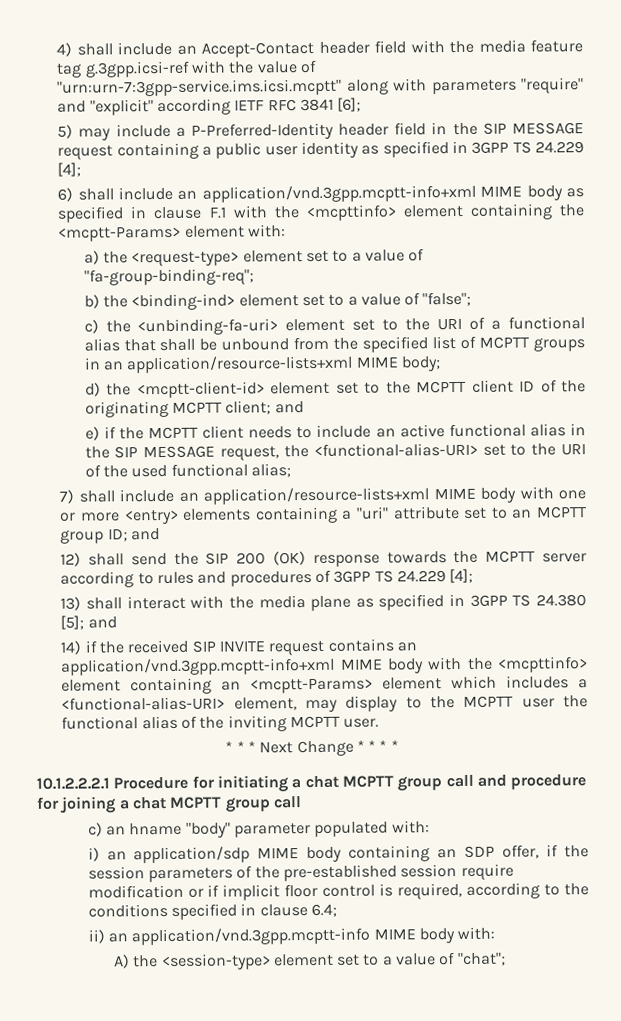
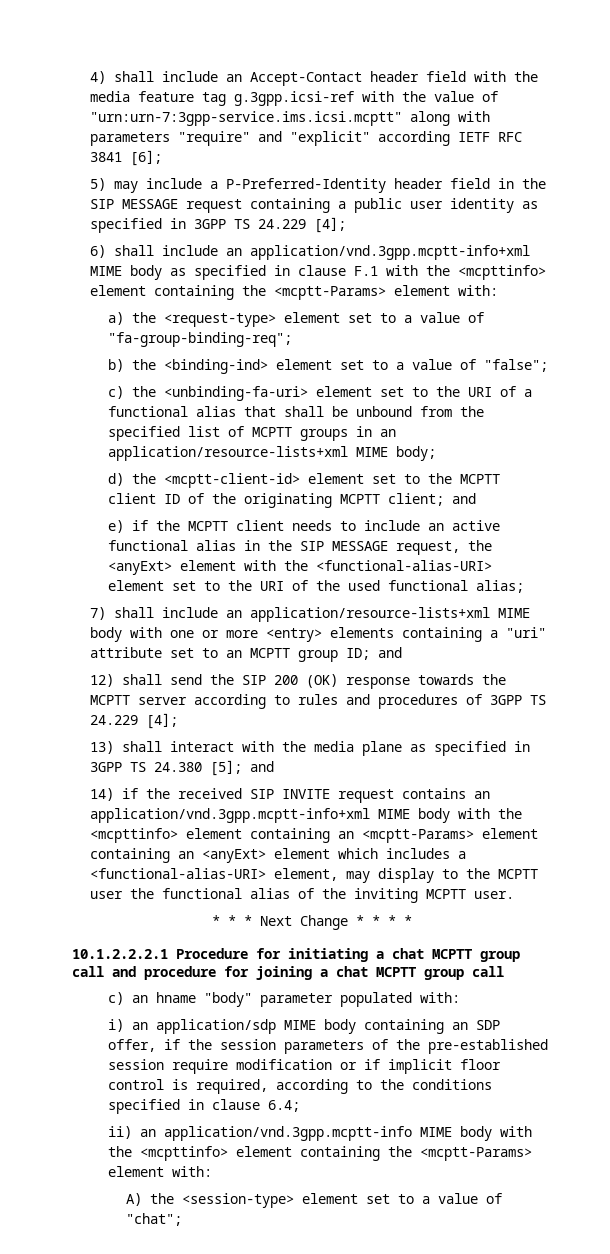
- e) if the MCPTT client needs to include an active functional alias in the SIP MESSAGE request, the <functional-alias-URI> set to the URI of the used functional alias;
+ e) if the MCPTT client needs to include an active functional alias in the SIP MESSAGE request, the <anyExt> element with the <functional-alias-URI> element set to the URI of the used functional alias;
- 14) if the received SIP INVITE request contains an application/vnd.3gpp.mcptt-info+xml MIME body with the <mcpttinfo> element containing an <mcptt-Params> element which includes a <functional-alias-URI> element, may display to the MCPTT user the functional alias of the inviting MCPTT user.
+ 14) if the received SIP INVITE request contains an application/vnd.3gpp.mcptt-info+xml MIME body with the <mcpttinfo> element containing an <mcptt-Params> element containing an <anyExt> element which includes a <functional-alias-URI> element, may display to the MCPTT user the functional alias of the inviting MCPTT user.
- ii) an application/vnd.3gpp.mcptt-info MIME body with:
+ ii) an application/vnd.3gpp.mcptt-info MIME body with the <mcpttinfo> element containing the <mcptt-Params> element with:

